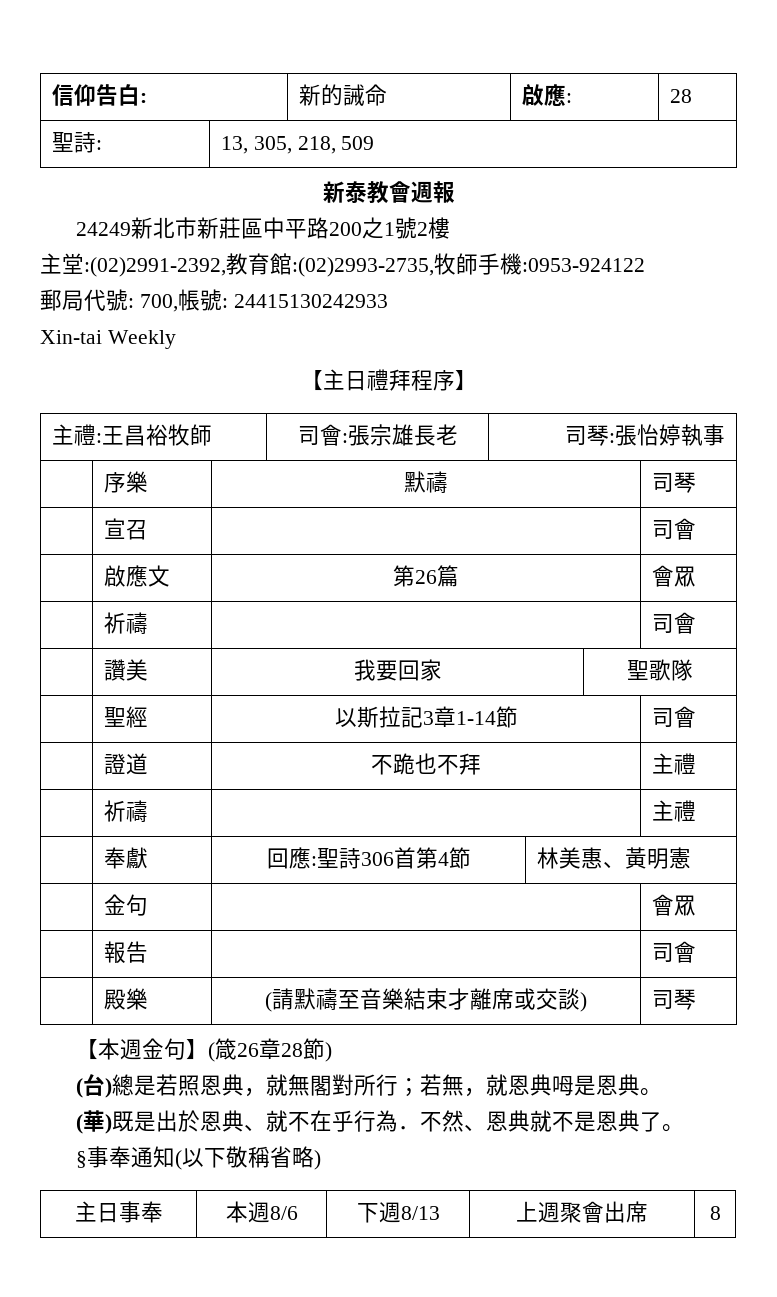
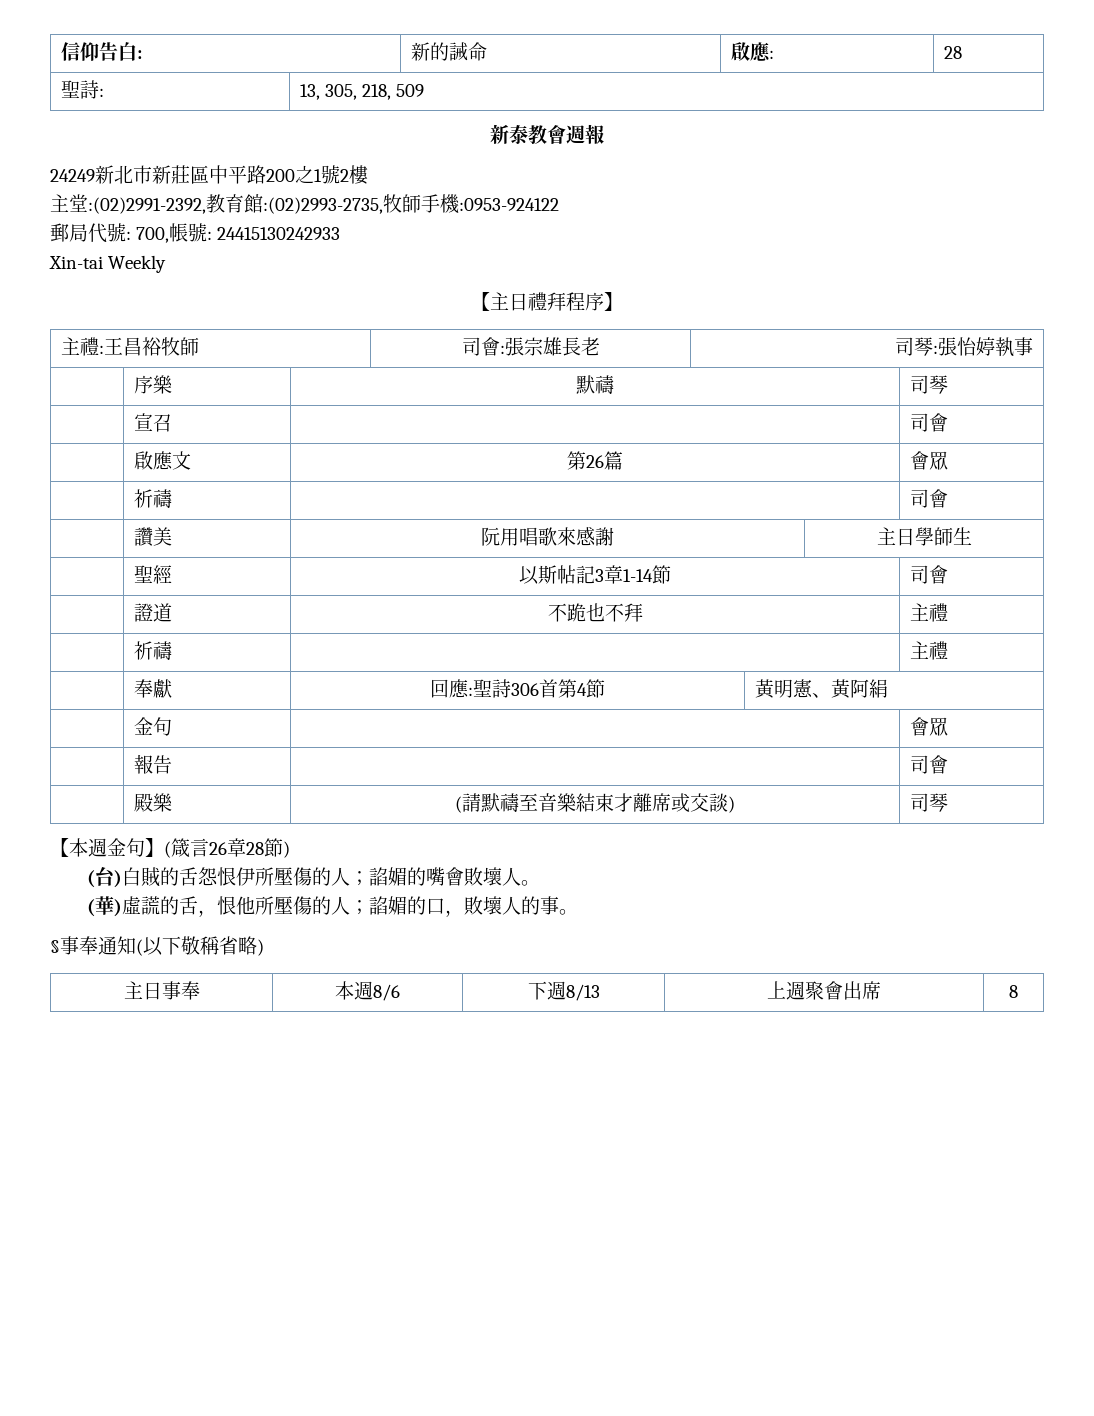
- | 讚美 | 我要回家 | 聖歌隊
+ | 讚美 | 阮用唱歌來感謝 | 主日學師生
- | 聖經 | 以斯拉記3章1-14節 | 司會
+ | 聖經 | 以斯帖記3章1-14節 | 司會
- | 奉獻 | 回應:聖詩306首第4節 | 林美惠、黃明憲
+ | 奉獻 | 回應:聖詩306首第4節 | 黃明憲、黃阿絹
- 【本週金句】(箴26章28節)
+ 【本週金句】(箴言26章28節)
- (台)總是若照恩典，就無閣對所行；若無，就恩典呣是恩典。
- (華)既是出於恩典、就不在乎行為．不然、恩典就不是恩典了。
+ (台)白賊的舌怨恨伊所壓傷的人；諂媚的嘴會敗壞人。
+ (華)虛謊的舌，恨他所壓傷的人；諂媚的口，敗壞人的事。

